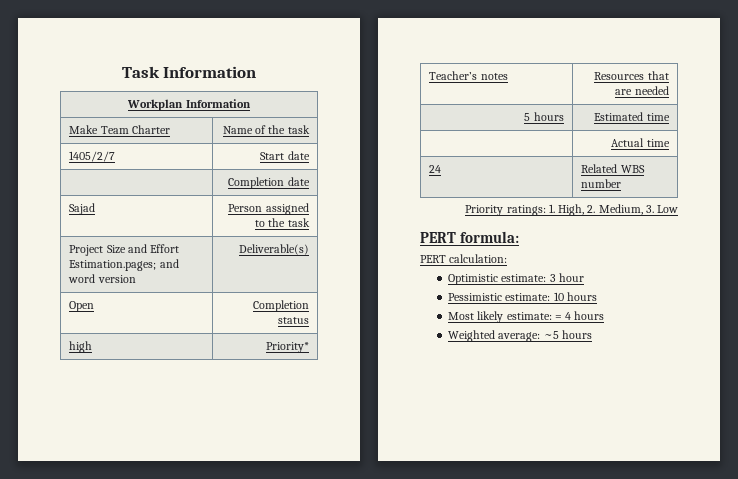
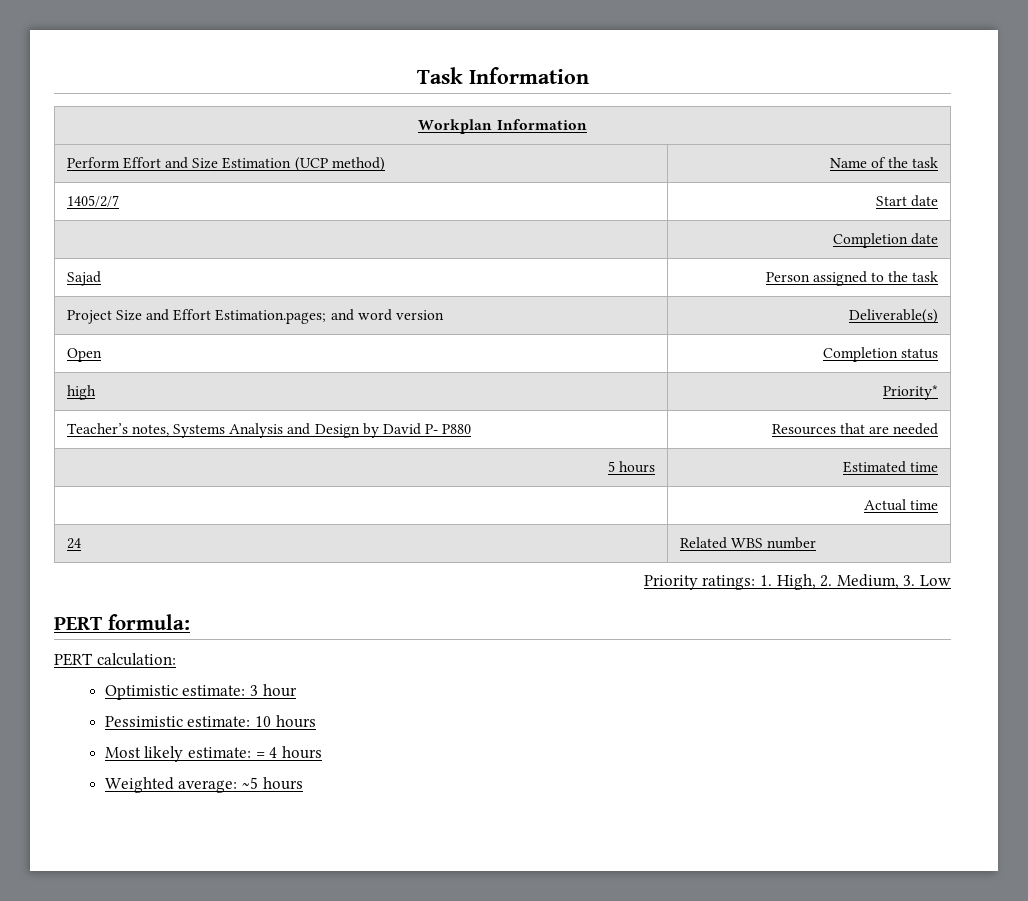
- Make Team Charter | Name of the task
+ Perform Effort and Size Estimation (UCP method) | Name of the task
- Teacher’s notes | Resources that are needed
+ Teacher’s notes, Systems Analysis and Design by David P- P880 | Resources that are needed

